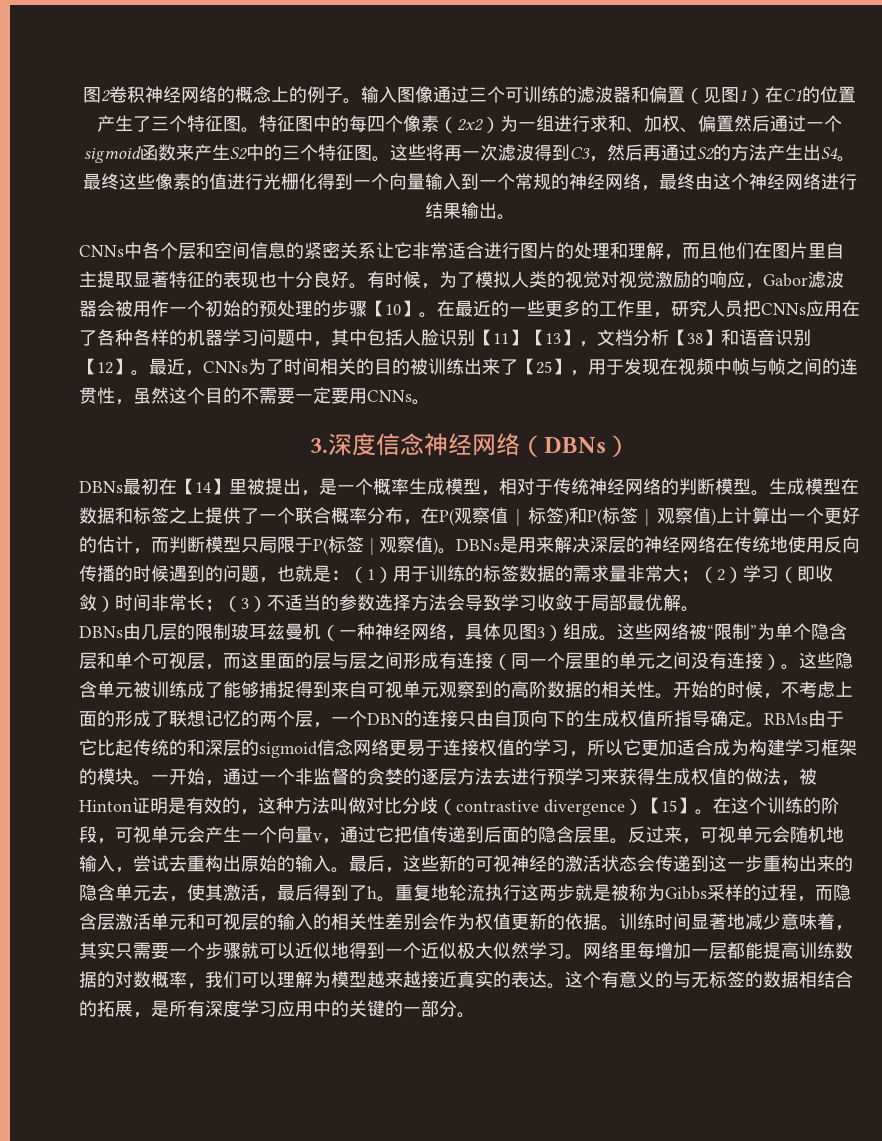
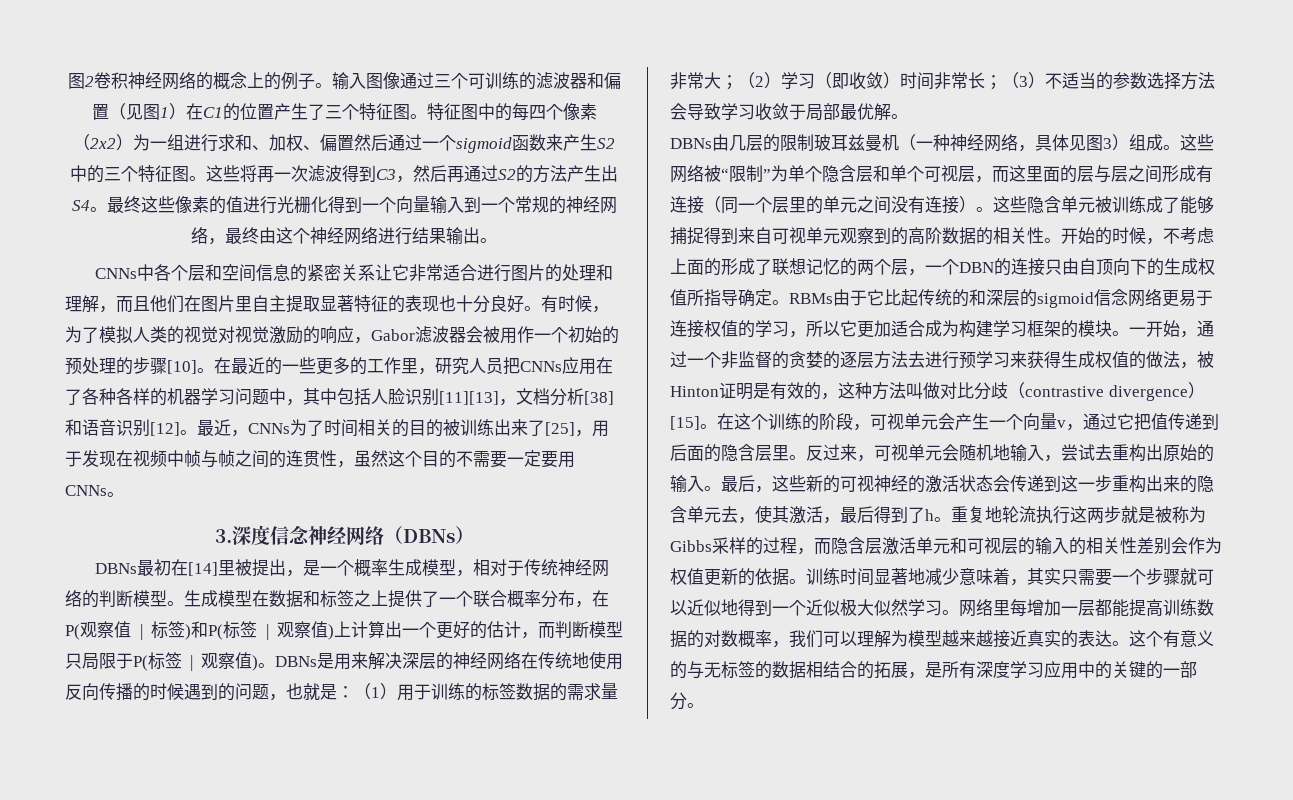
- 有时候，为了模拟人类的视觉对视觉激励的响应，Gabor滤波器会被用作一个初始的预处理的步骤【10】。
+ 有时候，为了模拟人类的视觉对视觉激励的响应，Gabor滤波器会被用作一个初始的预处理的步骤[10]。
- 在最近的一些更多的工作里，研究人员把CNNs应用在了各种各样的机器学习问题中，其中包括人脸识别【11】【13】，文档分析【38】和语音识别【12】。
+ 在最近的一些更多的工作里，研究人员把CNNs应用在了各种各样的机器学习问题中，其中包括人脸识别[11][13]，文档分析[38]和语音识别[12]。
- 最近，CNNs为了时间相关的目的被训练出来了【25】，用于发现在视频中帧与帧之间的连贯性，虽然这个目的不需要一定要用CNNs。
+ 最近，CNNs为了时间相关的目的被训练出来了[25]，用于发现在视频中帧与帧之间的连贯性，虽然这个目的不需要一定要用CNNs。
- DBNs最初在【14】里被提出，是一个概率生成模型，相对于传统神经网络的判断模型。
+ DBNs最初在[14]里被提出，是一个概率生成模型，相对于传统神经网络的判断模型。
- 一开始，通过一个非监督的贪婪的逐层方法去进行预学习来获得生成权值的做法，被Hinton证明是有效的，这种方法叫做对比分歧（contrastive divergence）【15】。
+ 一开始，通过一个非监督的贪婪的逐层方法去进行预学习来获得生成权值的做法，被Hinton证明是有效的，这种方法叫做对比分歧（contrastive divergence）[15]。

